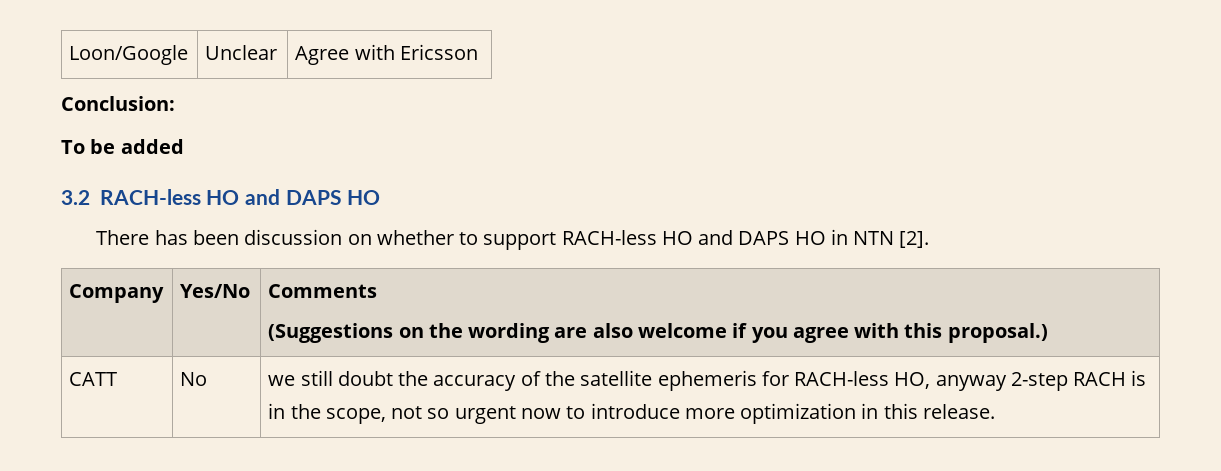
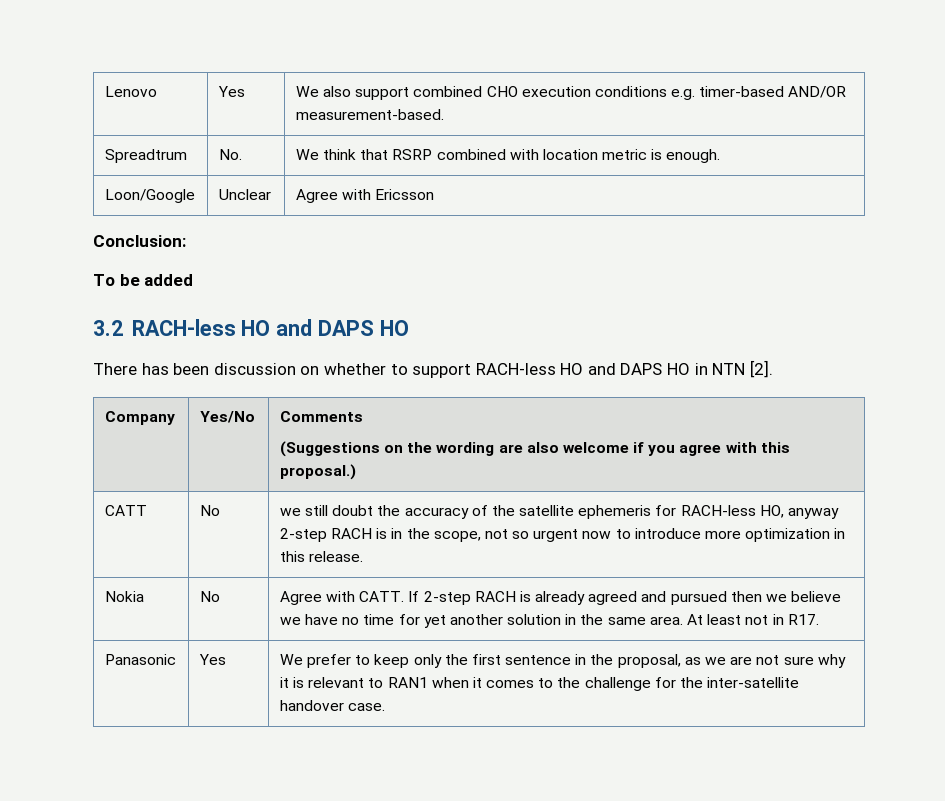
+ Lenovo | Yes | We also support combined CHO execution conditions e.g. timer-based AND/OR measurement-based.
+ Spreadtrum | No. | We think that RSRP combined with location metric is enough.
+ Nokia | No | Agree with CATT. If 2-step RACH is already agreed and pursued then we believe we have no time for yet another solution in the same area. At least not in R17.
+ Panasonic | Yes | We prefer to keep only the first sentence in the proposal, as we are not sure why it is relevant to RAN1 when it comes to the challenge for the inter-satellite handover case.

